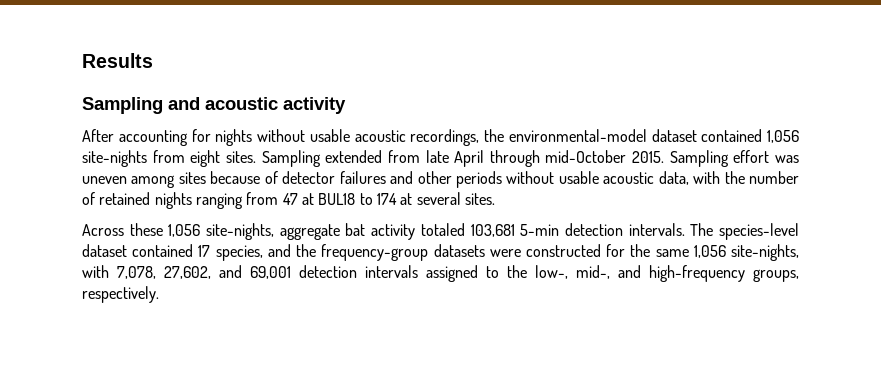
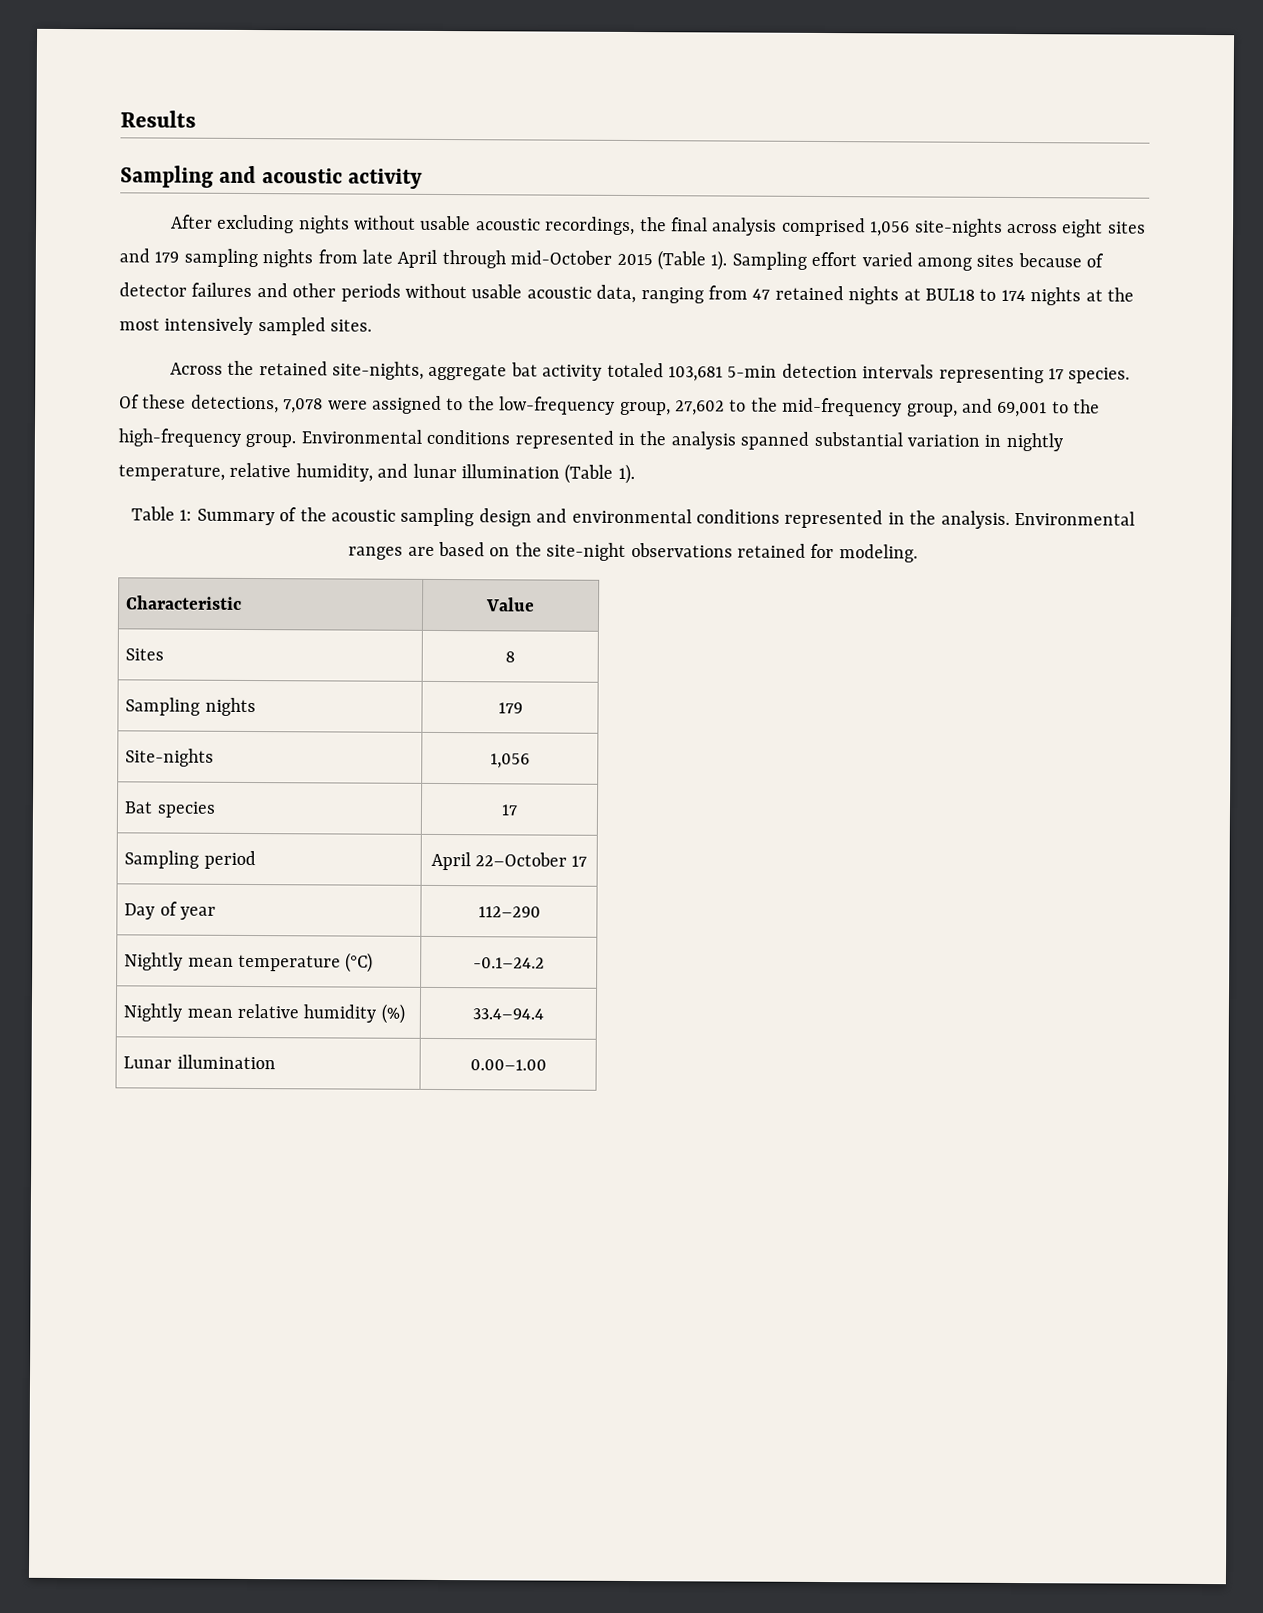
- After accounting for nights without usable acoustic recordings, the environmental-model dataset contained 1,056 site-nights from eight sites. Sampling extended from late April through mid-October 2015. Sampling effort was uneven among sites because of detector failures and other periods without usable acoustic data, with the number of retained nights ranging from 47 at BUL18 to 174 at several sites.
+ After excluding nights without usable acoustic recordings, the final analysis comprised 1,056 site-nights across eight sites and 179 sampling nights from late April through mid-October 2015 (Table 1). Sampling effort varied among sites because of detector failures and other periods without usable acoustic data, ranging from 47 retained nights at BUL18 to 174 nights at the most intensively sampled sites.
- Across these 1,056 site-nights, aggregate bat activity totaled 103,681 5-min detection intervals. The species-level dataset contained 17 species, and the frequency-group datasets were constructed for the same 1,056 site-nights, with 7,078, 27,602, and 69,001 detection intervals assigned to the low-, mid-, and high-frequency groups, respectively.
+ Across the retained site-nights, aggregate bat activity totaled 103,681 5-min detection intervals representing 17 species. Of these detections, 7,078 were assigned to the low-frequency group, 27,602 to the mid-frequency group, and 69,001 to the high-frequency group. Environmental conditions represented in the analysis spanned substantial variation in nightly temperature, relative humidity, and lunar illumination (Table 1).
+ Table 1: Summary of the acoustic sampling design and environmental conditions represented in the analysis. Environmental ranges are based on the site-night observations retained for modeling.
+ Characteristic | Value
+ Sites | 8
+ Sampling nights | 179
+ Site-nights | 1,056
+ Bat species | 17
+ Sampling period | April 22–October 17
+ Day of year | 112–290
+ Nightly mean temperature (°C) | -0.1–24.2
+ Nightly mean relative humidity (%) | 33.4–94.4
+ Lunar illumination | 0.00–1.00

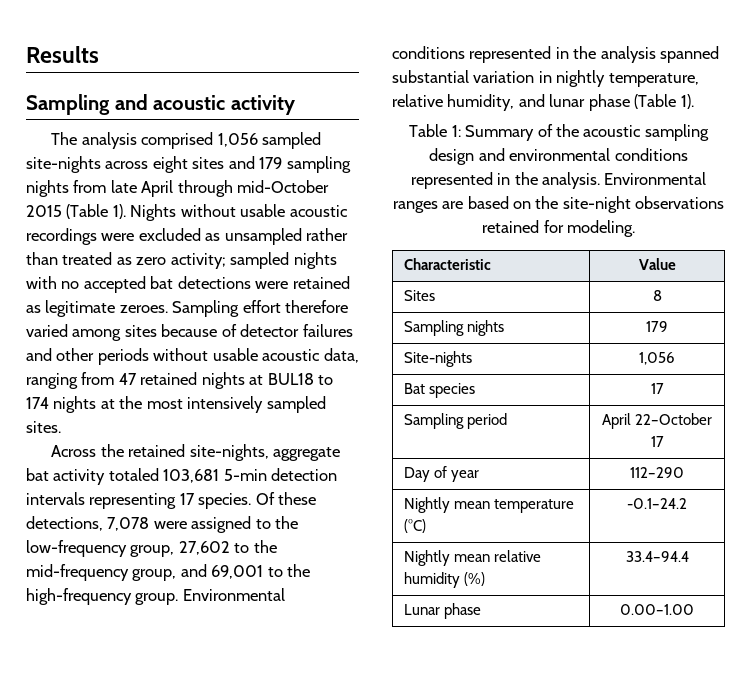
- After excluding nights without usable acoustic recordings, the final analysis comprised 1,056 site-nights across eight sites and 179 sampling nights from late April through mid-October 2015 (Table 1).
+ The analysis comprised 1,056 sampled site-nights across eight sites and 179 sampling nights from late April through mid-October 2015 (Table 1).
+ Nights without usable acoustic recordings were excluded as unsampled rather than treated as zero activity; sampled nights with no accepted bat detections were retained as legitimate zeroes.
- Sampling effort varied among sites because of detector failures and other periods without usable acoustic data, ranging from 47 retained nights at BUL18 to 174 nights at the most intensively sampled sites.
+ Sampling effort therefore varied among sites because of detector failures and other periods without usable acoustic data, ranging from 47 retained nights at BUL18 to 174 nights at the most intensively sampled sites.
- Environmental conditions represented in the analysis spanned substantial variation in nightly temperature, relative humidity, and lunar illumination (Table 1).
+ Environmental conditions represented in the analysis spanned substantial variation in nightly temperature, relative humidity, and lunar phase (Table 1).
- Lunar illumination | 0.00–1.00
+ Lunar phase | 0.00–1.00

